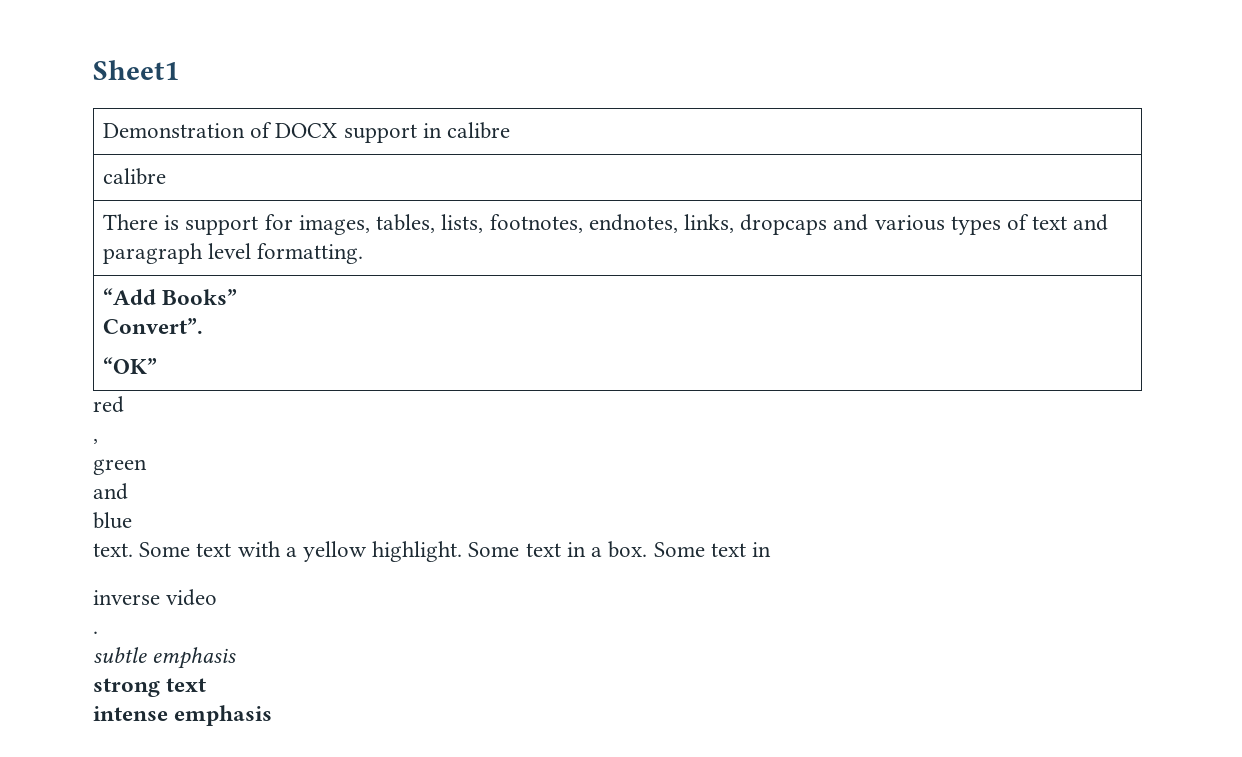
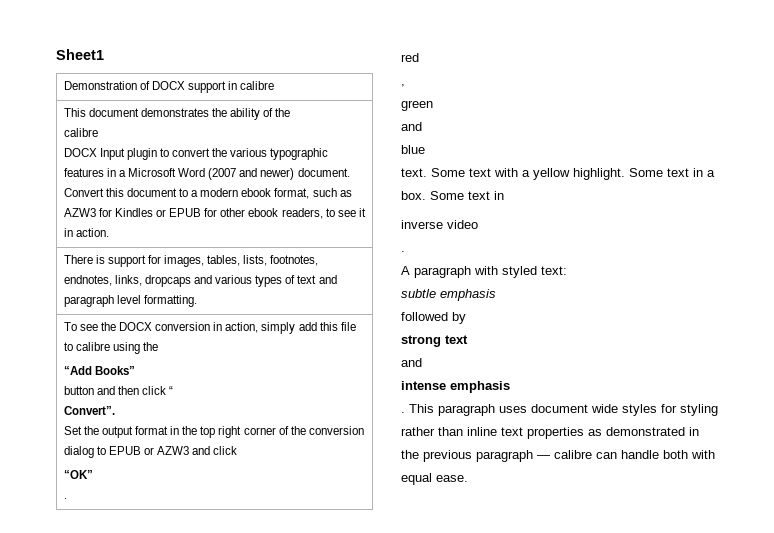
  Demonstration of DOCX support in calibre
+ This document demonstrates the ability of the
  calibre
+ DOCX Input plugin to convert the various typographic features in a Microsoft Word (2007 and newer) document. Convert this document to a modern ebook format, such as AZW3 for Kindles or EPUB for other ebook readers, to see it in action.
+ To see the DOCX conversion in action, simply add this file to calibre using the
  “Add Books”
+ button and then click “
  Convert”.
+ Set the output format in the top right corner of the conversion dialog to EPUB or AZW3 and click
  “OK”
+ .
+ A paragraph with styled text:
+ followed by
  strong text
+ and
+ . This paragraph uses document wide styles for styling rather than inline text properties as demonstrated in the previous paragraph — calibre can handle both with equal ease.

